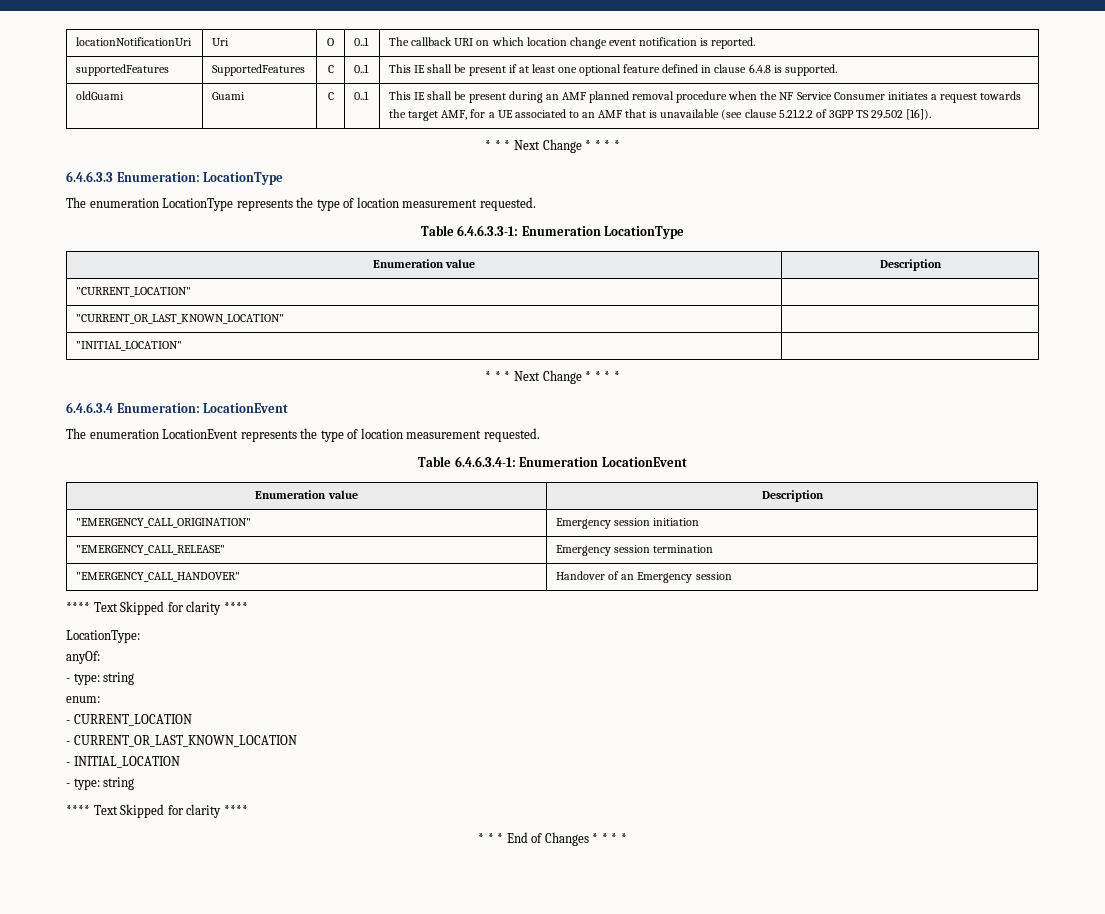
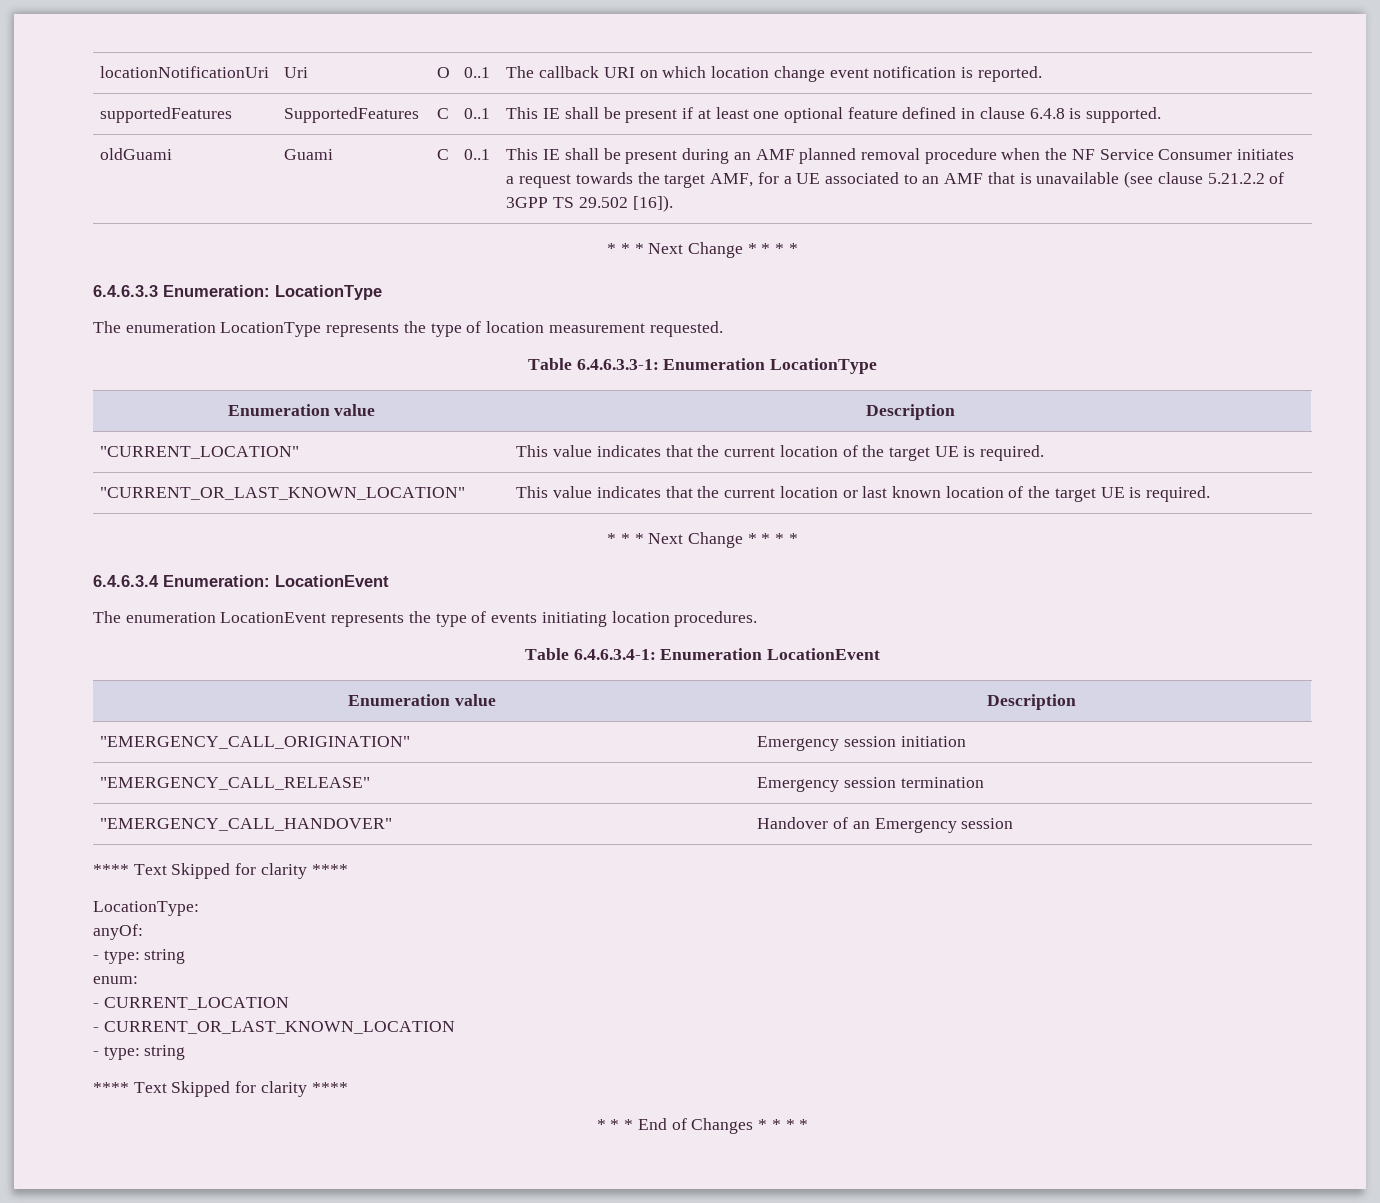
- "CURRENT_LOCATION" |
- "CURRENT_OR_LAST_KNOWN_LOCATION" |
- "INITIAL_LOCATION" |
+ "CURRENT_LOCATION" | This value indicates that the current location of the target UE is required.
+ "CURRENT_OR_LAST_KNOWN_LOCATION" | This value indicates that the current location or last known location of the target UE is required.
- The enumeration LocationEvent represents the type of location measurement requested.
+ The enumeration LocationEvent represents the type of events initiating location procedures.
- - INITIAL_LOCATION

